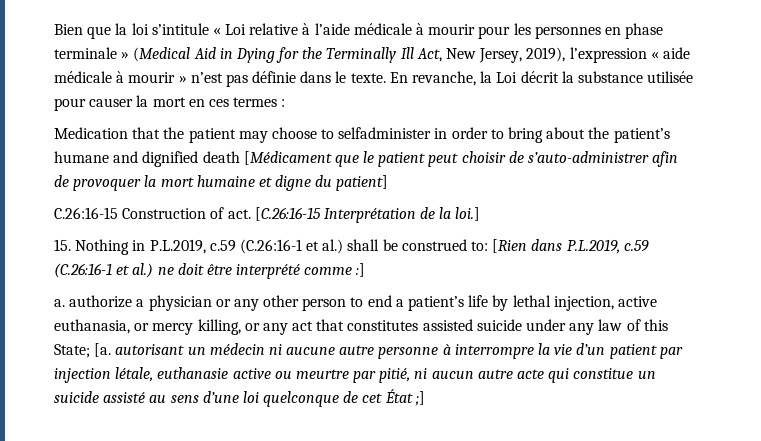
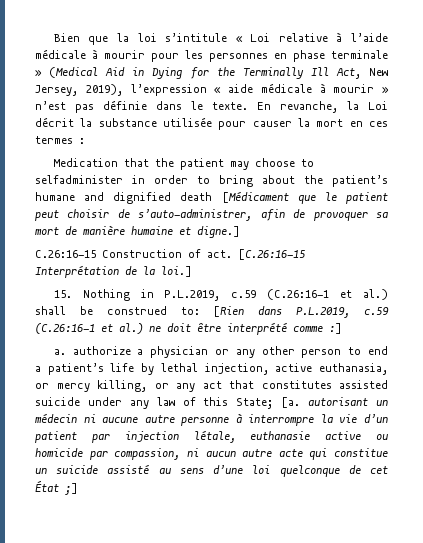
- Medication that the patient may choose to selfadminister in order to bring about the patient’s humane and dignified death [Médicament que le patient peut choisir de s’auto-administrer afin de provoquer la mort humaine et digne du patient]
+ Medication that the patient may choose to selfadminister in order to bring about the patient’s humane and dignified death [Médicament que le patient peut choisir de s’auto-administrer, afin de provoquer sa mort de manière humaine et digne.]
- [a. autorisant un médecin ni aucune autre personne à interrompre la vie d’un patient par injection létale, euthanasie active ou meurtre par pitié, ni aucun autre acte qui constitue un suicide assisté au sens d’une loi quelconque de cet État ;]
+ [a. autorisant un médecin ni aucune autre personne à interrompre la vie d’un patient par injection létale, euthanasie active ou homicide par compassion, ni aucun autre acte qui constitue un suicide assisté au sens d’une loi quelconque de cet État ;]

